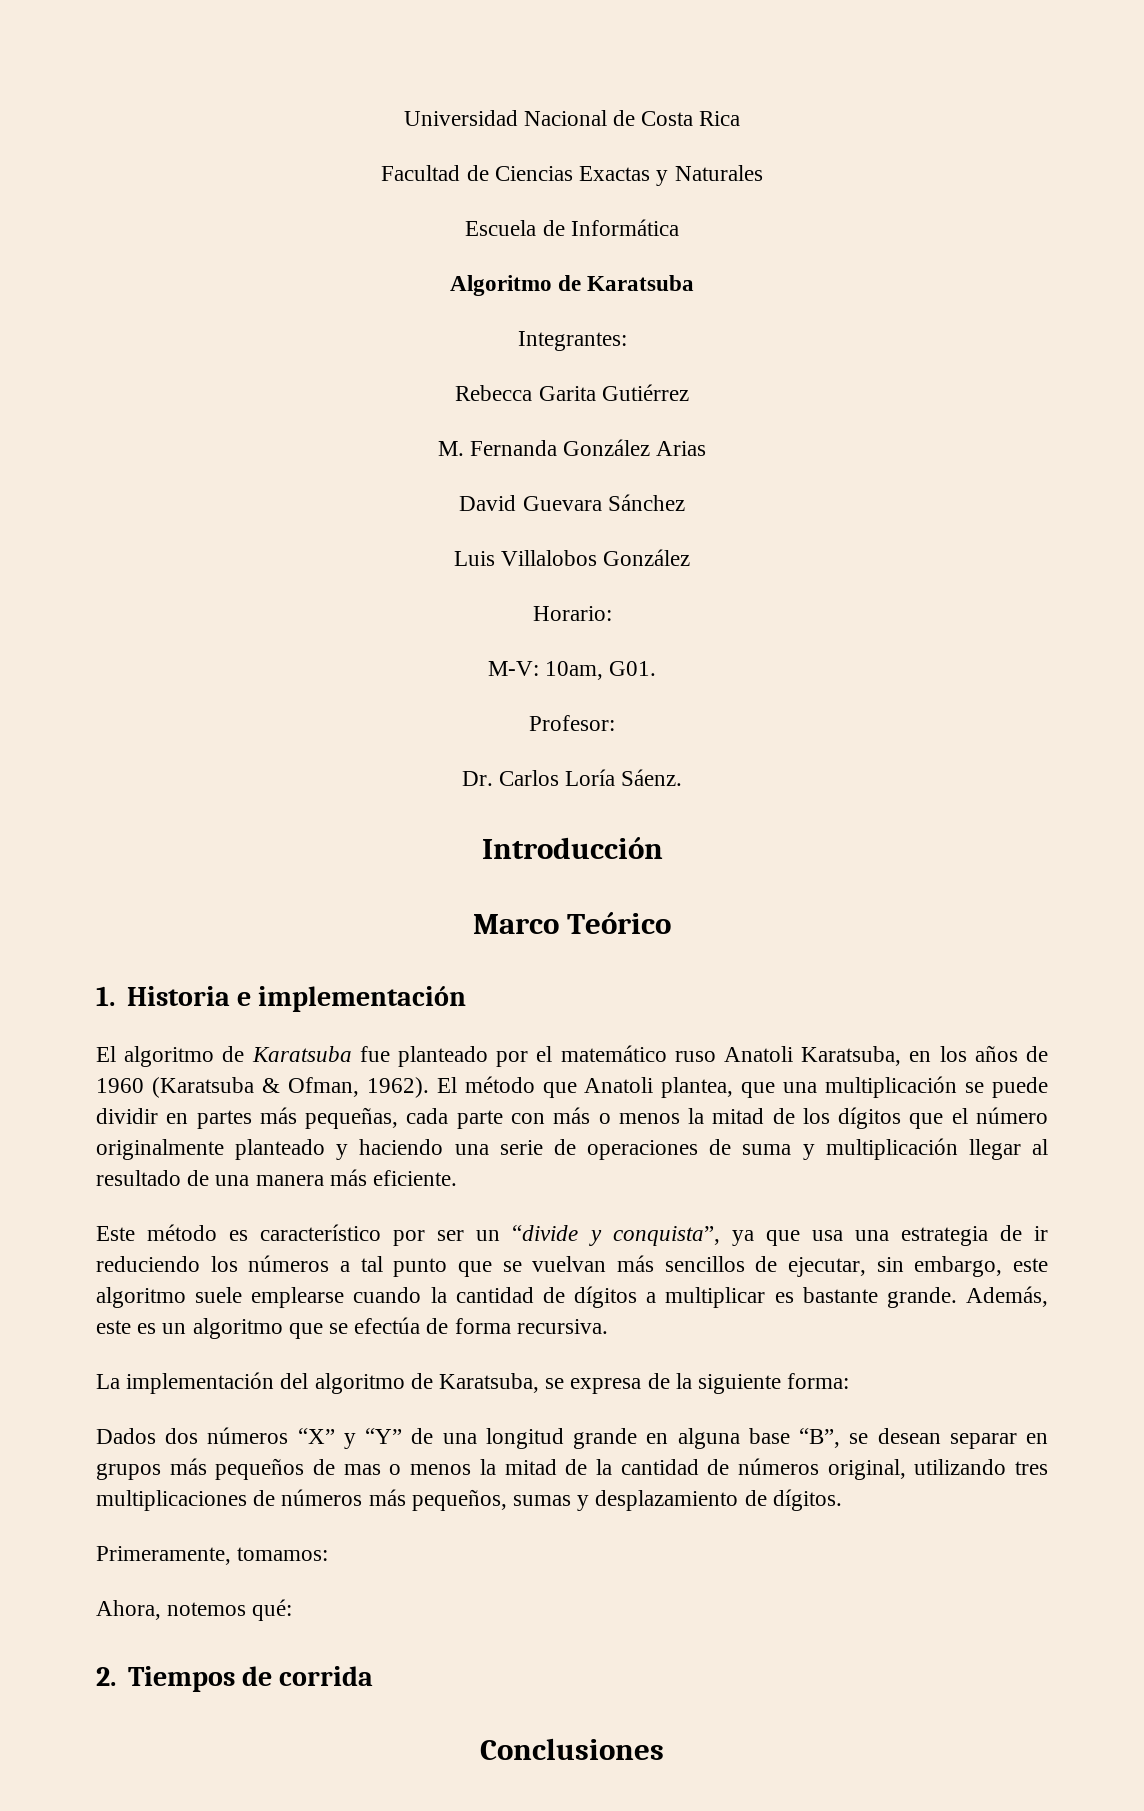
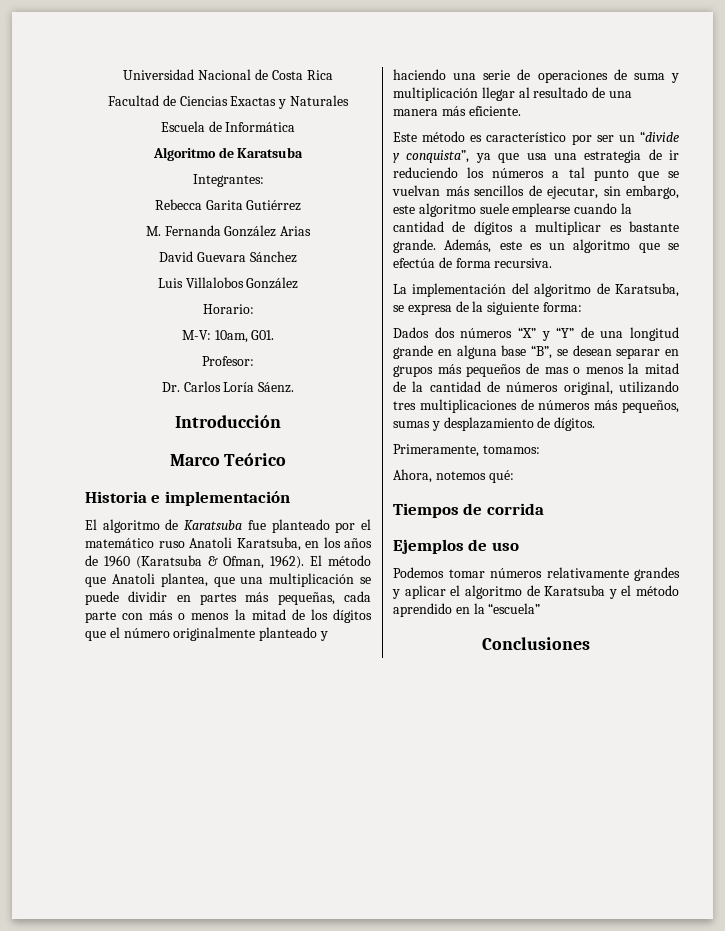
- 1. Historia e implementación
+ Historia e implementación
- 2. Tiempos de corrida
+ Tiempos de corrida
+ Ejemplos de uso
+ Podemos tomar números relativamente grandes y aplicar el algoritmo de Karatsuba y el método aprendido en la “escuela”

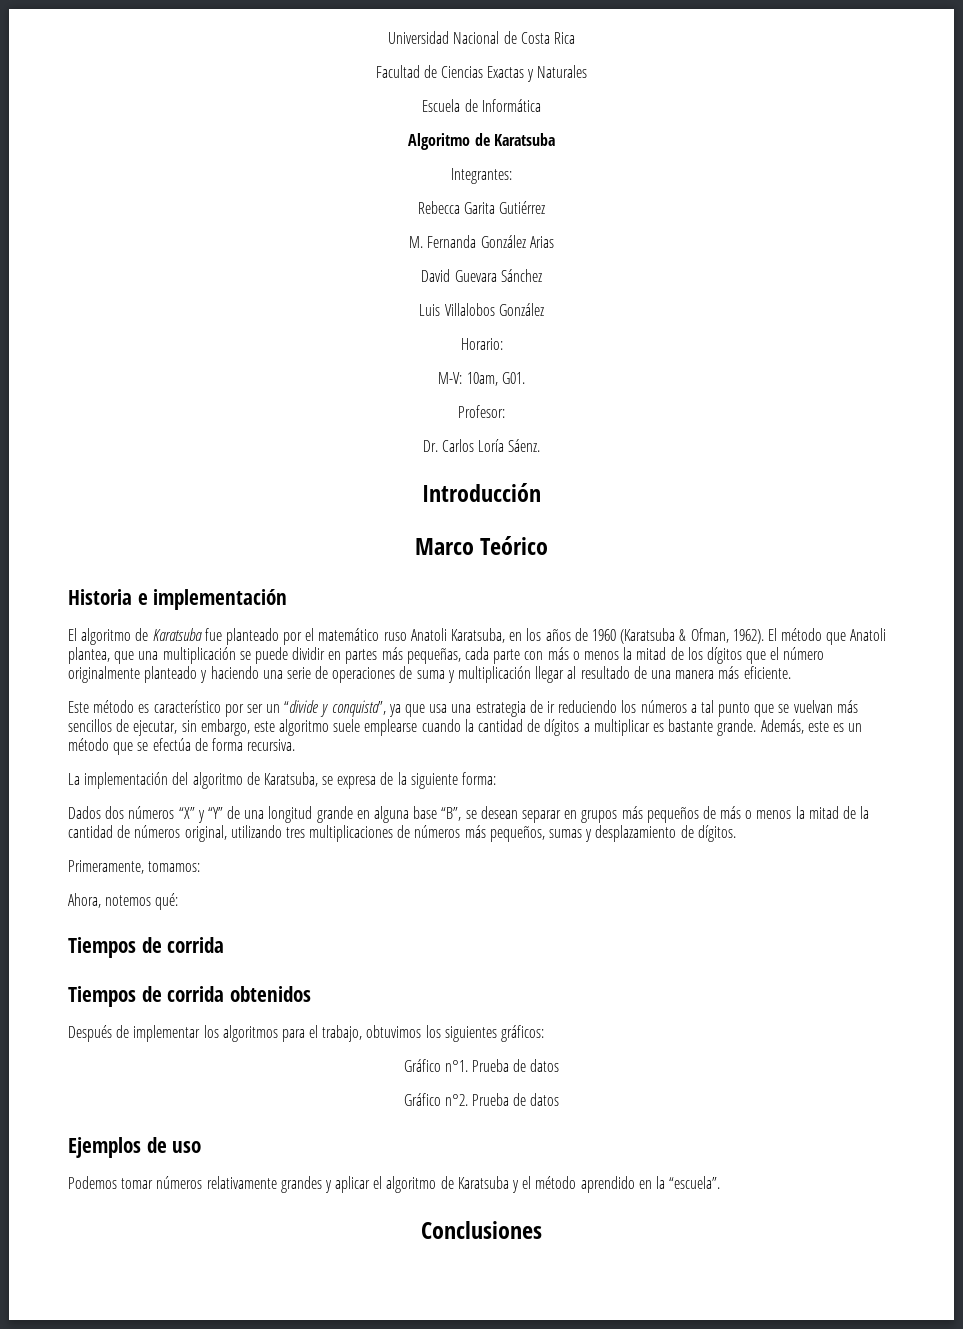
- Además, este es un algoritmo que se efectúa de forma recursiva.
+ Además, este es un método que se efectúa de forma recursiva.
- Dados dos números “X” y “Y” de una longitud grande en alguna base “B”, se desean separar en grupos más pequeños de mas o menos la mitad de la cantidad de números original, utilizando tres multiplicaciones de números más pequeños, sumas y desplazamiento de dígitos.
+ Dados dos números “X” y “Y” de una longitud grande en alguna base “B”, se desean separar en grupos más pequeños de más o menos la mitad de la cantidad de números original, utilizando tres multiplicaciones de números más pequeños, sumas y desplazamiento de dígitos.
+ Tiempos de corrida obtenidos
+ Después de implementar los algoritmos para el trabajo, obtuvimos los siguientes gráficos:
+ Gráfico n°1. Prueba de datos
+ Gráfico n°2. Prueba de datos
- Podemos tomar números relativamente grandes y aplicar el algoritmo de Karatsuba y el método aprendido en la “escuela”
+ Podemos tomar números relativamente grandes y aplicar el algoritmo de Karatsuba y el método aprendido en la “escuela”.

